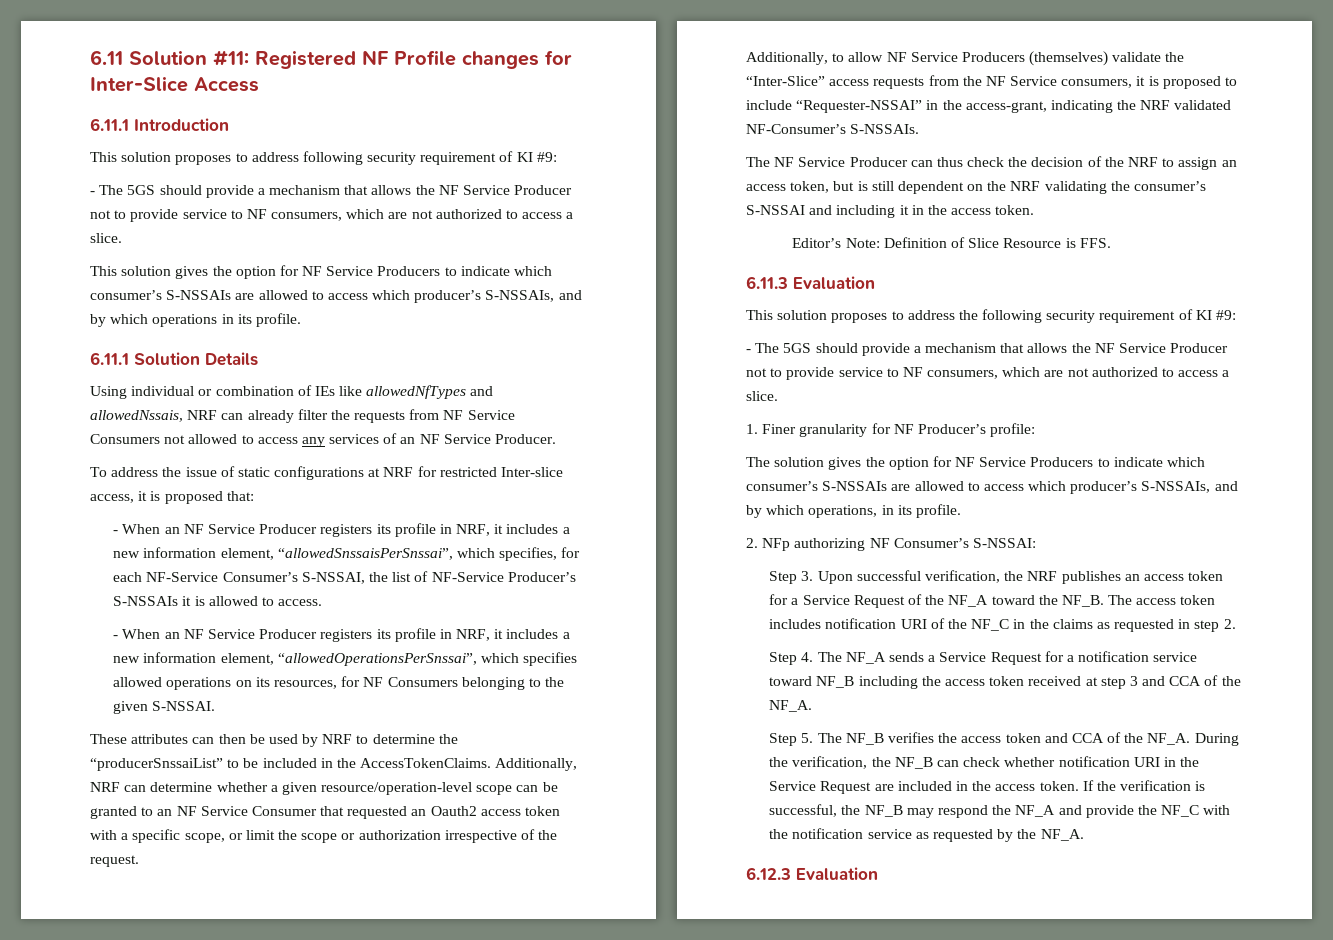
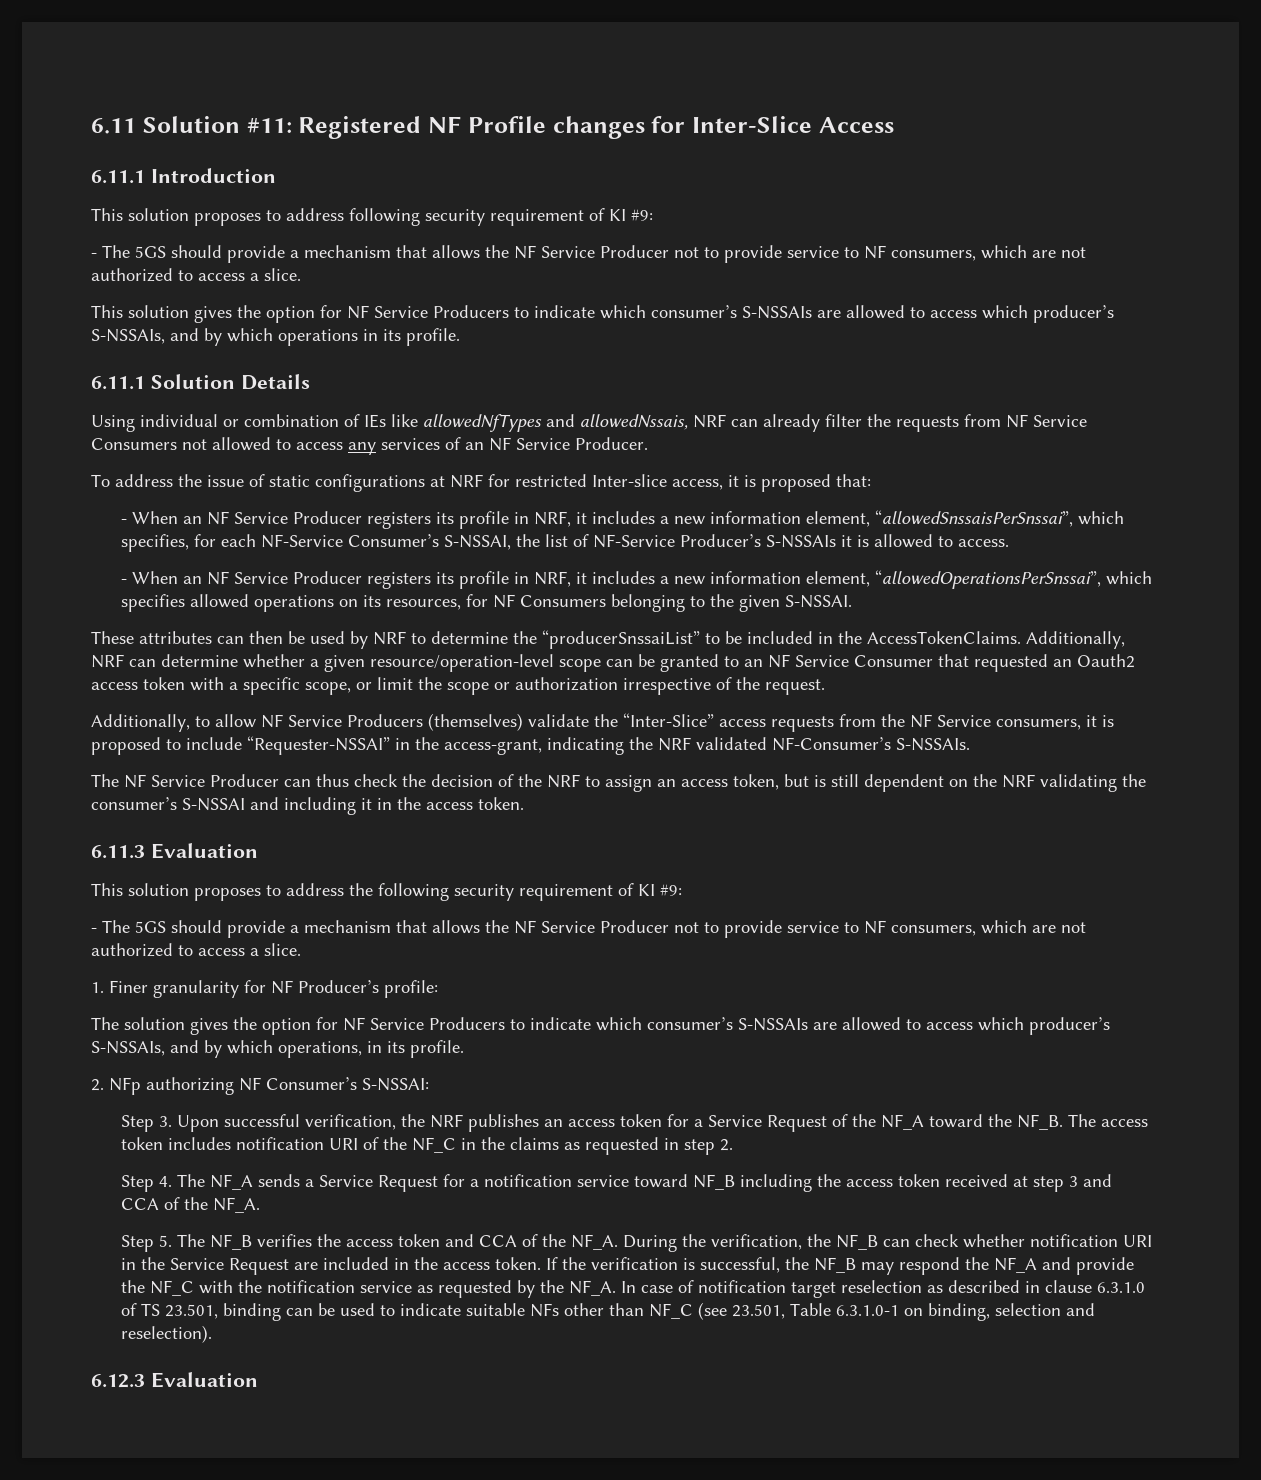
- Editor’s Note: Definition of Slice Resource is FFS.
+ In case of notification target reselection as described in clause 6.3.1.0 of TS 23.501, binding can be used to indicate suitable NFs other than NF_C (see 23.501, Table 6.3.1.0-1 on binding, selection and reselection).

